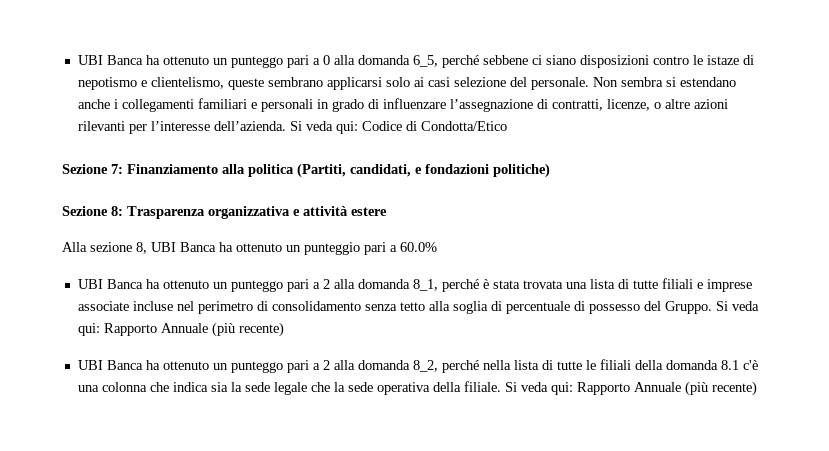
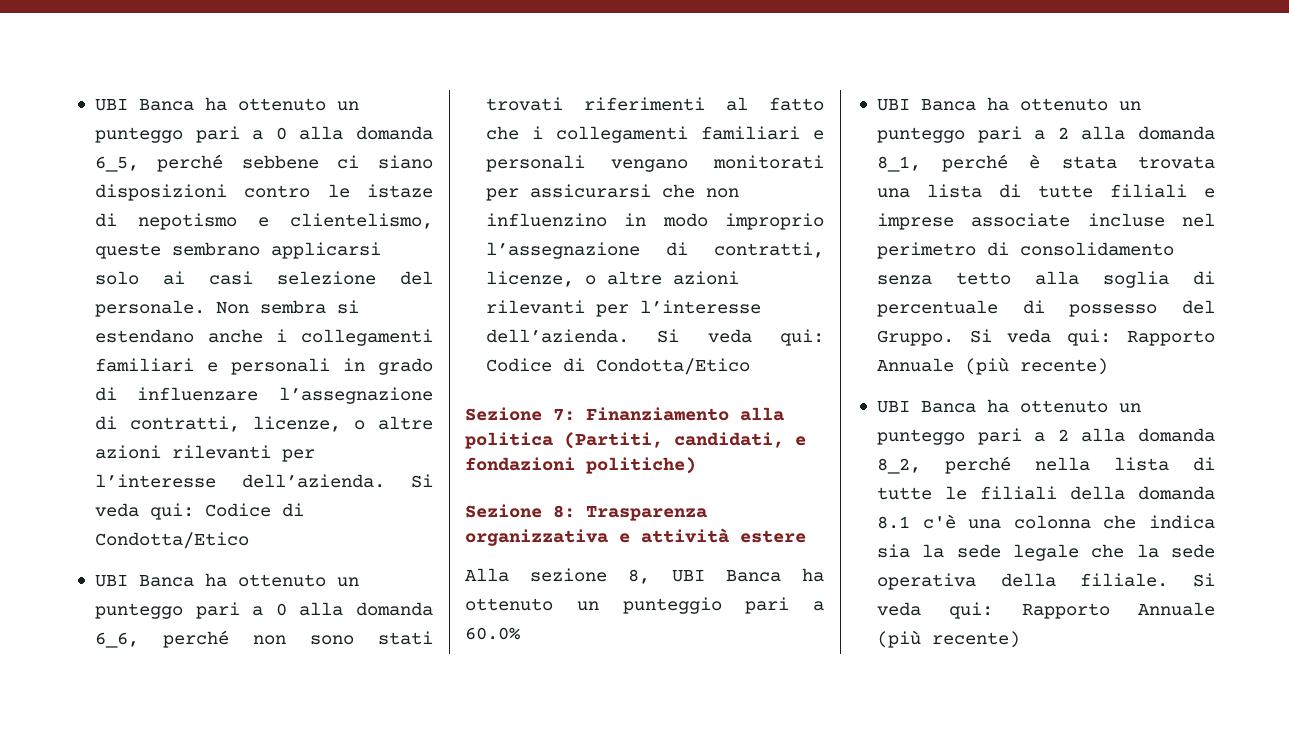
+ UBI Banca ha ottenuto un punteggo pari a 0 alla domanda 6_6, perché non sono stati trovati riferimenti al fatto che i collegamenti familiari e personali vengano monitorati per assicurarsi che non influenzino in modo improprio l’assegnazione di contratti, licenze, o altre azioni rilevanti per l’interesse dell’azienda. Si veda qui: Codice di Condotta/Etico

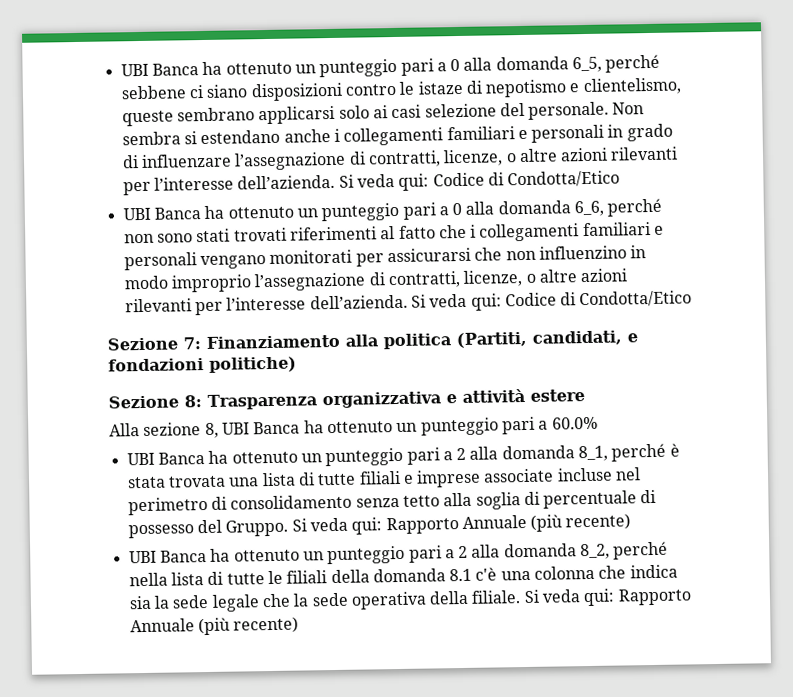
- UBI Banca ha ottenuto un punteggo pari a 0 alla domanda 6_5, perché sebbene ci siano disposizioni contro le istaze di nepotismo e clientelismo, queste sembrano applicarsi solo ai casi selezione del personale.
+ UBI Banca ha ottenuto un punteggio pari a 0 alla domanda 6_5, perché sebbene ci siano disposizioni contro le istaze di nepotismo e clientelismo, queste sembrano applicarsi solo ai casi selezione del personale.
- UBI Banca ha ottenuto un punteggo pari a 0 alla domanda 6_6, perché non sono stati trovati riferimenti al fatto che i collegamenti familiari e personali vengano monitorati per assicurarsi che non influenzino in modo improprio l’assegnazione di contratti, licenze, o altre azioni rilevanti per l’interesse dell’azienda.
+ UBI Banca ha ottenuto un punteggio pari a 0 alla domanda 6_6, perché non sono stati trovati riferimenti al fatto che i collegamenti familiari e personali vengano monitorati per assicurarsi che non influenzino in modo improprio l’assegnazione di contratti, licenze, o altre azioni rilevanti per l’interesse dell’azienda.
- UBI Banca ha ottenuto un punteggo pari a 2 alla domanda 8_1, perché è stata trovata una lista di tutte filiali e imprese associate incluse nel perimetro di consolidamento senza tetto alla soglia di percentuale di possesso del Gruppo.
+ UBI Banca ha ottenuto un punteggio pari a 2 alla domanda 8_1, perché è stata trovata una lista di tutte filiali e imprese associate incluse nel perimetro di consolidamento senza tetto alla soglia di percentuale di possesso del Gruppo.
- UBI Banca ha ottenuto un punteggo pari a 2 alla domanda 8_2, perché nella lista di tutte le filiali della domanda 8.1 c'è una colonna che indica sia la sede legale che la sede operativa della filiale.
+ UBI Banca ha ottenuto un punteggio pari a 2 alla domanda 8_2, perché nella lista di tutte le filiali della domanda 8.1 c'è una colonna che indica sia la sede legale che la sede operativa della filiale.

